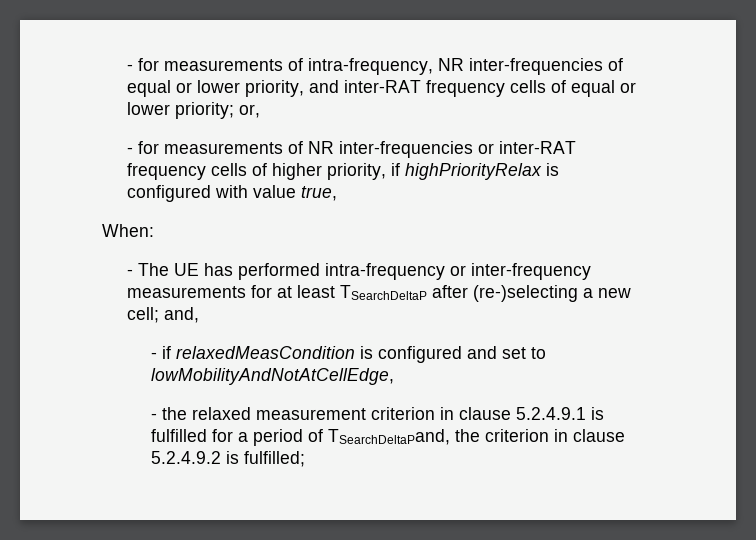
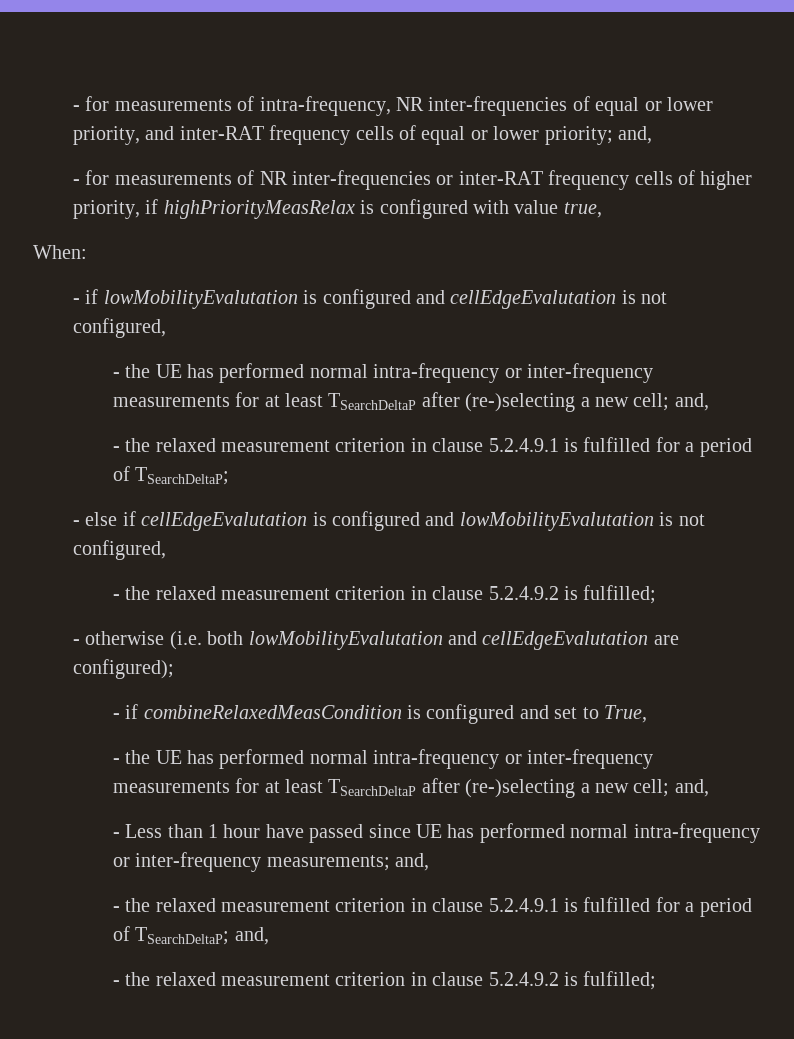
- - for measurements of intra-frequency, NR inter-frequencies of equal or lower priority, and inter-RAT frequency cells of equal or lower priority; or,
+ - for measurements of intra-frequency, NR inter-frequencies of equal or lower priority, and inter-RAT frequency cells of equal or lower priority; and,
- - for measurements of NR inter-frequencies or inter-RAT frequency cells of higher priority, if highPriorityRelax is configured with value true,
+ - for measurements of NR inter-frequencies or inter-RAT frequency cells of higher priority, if highPriorityMeasRelax is configured with value true,
- - The UE has performed intra-frequency or inter-frequency measurements for at least TSearchDeltaP after (re-)selecting a new cell; and,
- - if relaxedMeasCondition is configured and set to lowMobilityAndNotAtCellEdge,
+ - if lowMobilityEvalutation is configured and cellEdgeEvalutation is not configured,
+ - the UE has performed normal intra-frequency or inter-frequency measurements for at least TSearchDeltaP after (re-)selecting a new cell; and,
+ - the relaxed measurement criterion in clause 5.2.4.9.1 is fulfilled for a period of TSearchDeltaP;
+ - else if cellEdgeEvalutation is configured and lowMobilityEvalutation is not configured,
+ - the relaxed measurement criterion in clause 5.2.4.9.2 is fulfilled;
+ - otherwise (i.e. both lowMobilityEvalutation and cellEdgeEvalutation are configured);
+ - if combineRelaxedMeasCondition is configured and set to True,
+ - the UE has performed normal intra-frequency or inter-frequency measurements for at least TSearchDeltaP after (re-)selecting a new cell; and,
+ - Less than 1 hour have passed since UE has performed normal intra-frequency or inter-frequency measurements; and,
- - the relaxed measurement criterion in clause 5.2.4.9.1 is fulfilled for a period of TSearchDeltaPand, the criterion in clause 5.2.4.9.2 is fulfilled;
+ - the relaxed measurement criterion in clause 5.2.4.9.1 is fulfilled for a period of TSearchDeltaP; and,
+ - the relaxed measurement criterion in clause 5.2.4.9.2 is fulfilled;

